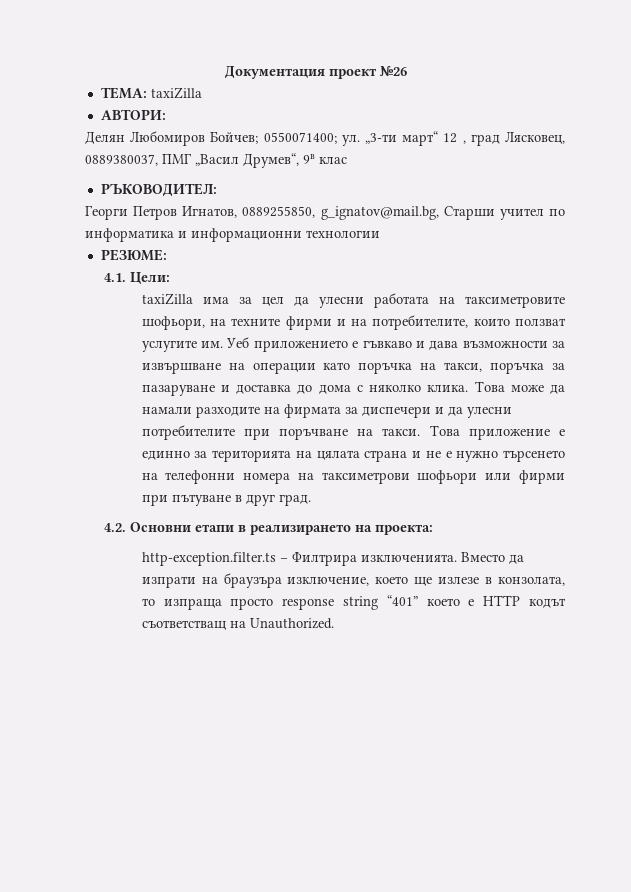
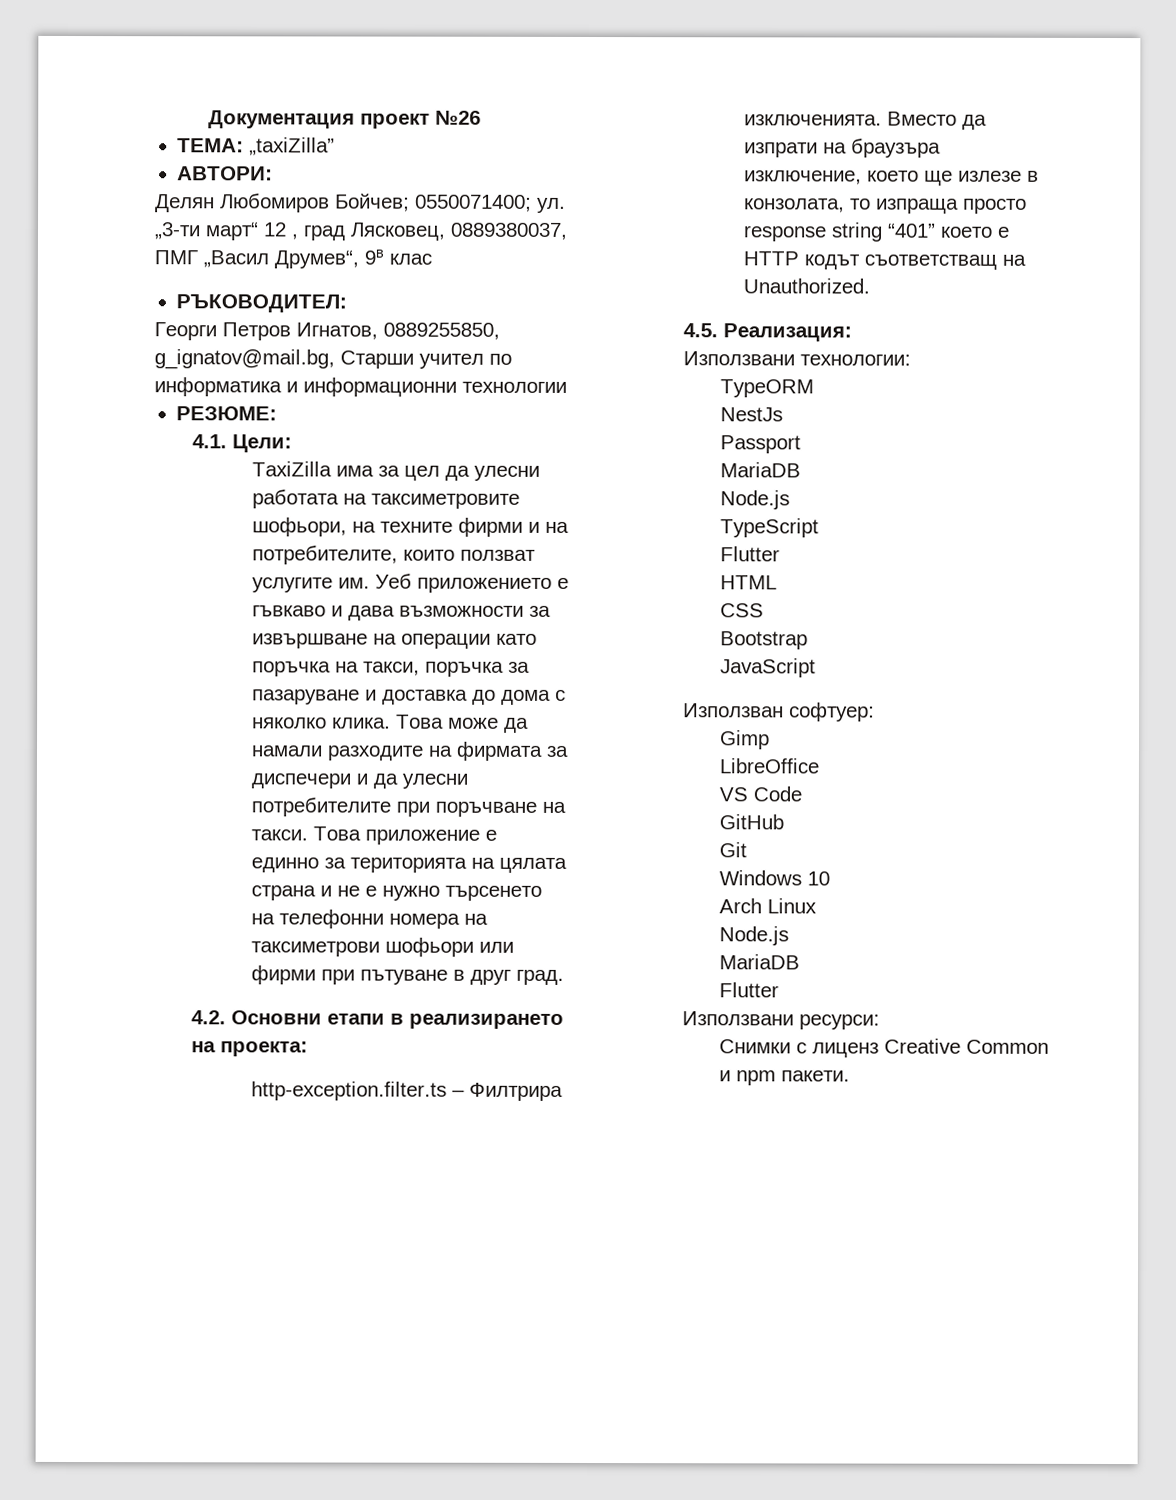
- ТЕМА: taxiZilla
+ ТЕМА: „taxiZilla”
- taxiZilla има за цел да улесни работата на таксиметровите шофьори, на техните фирми и на потребителите, които ползват услугите им. Уеб приложението е гъвкаво и дава възможности за извършване на операции като поръчка на такси, поръчка за пазаруване и доставка до дома с няколко клика.
+ TaxiZilla има за цел да улесни работата на таксиметровите шофьори, на техните фирми и на потребителите, които ползват услугите им. Уеб приложението е гъвкаво и дава възможности за извършване на операции като поръчка на такси, поръчка за пазаруване и доставка до дома с няколко клика.
+ 4.5. Реализация:
+ Използвани технологии:
+ TypeORM
+ NestJs
+ Passport
+ MariaDB
+ Node.js
+ TypeScript
+ Flutter
+ HTML
+ CSS
+ Bootstrap
+ JavaScript
+ Използван софтуер:
+ Gimp
+ LibreOffice
+ VS Code
+ GitHub
+ Git
+ Windows 10
+ Arch Linux
+ Node.js
+ MariaDB
+ Flutter
+ Използвани ресурси:
+ Снимки с лиценз Creative Common и npm пакети.

